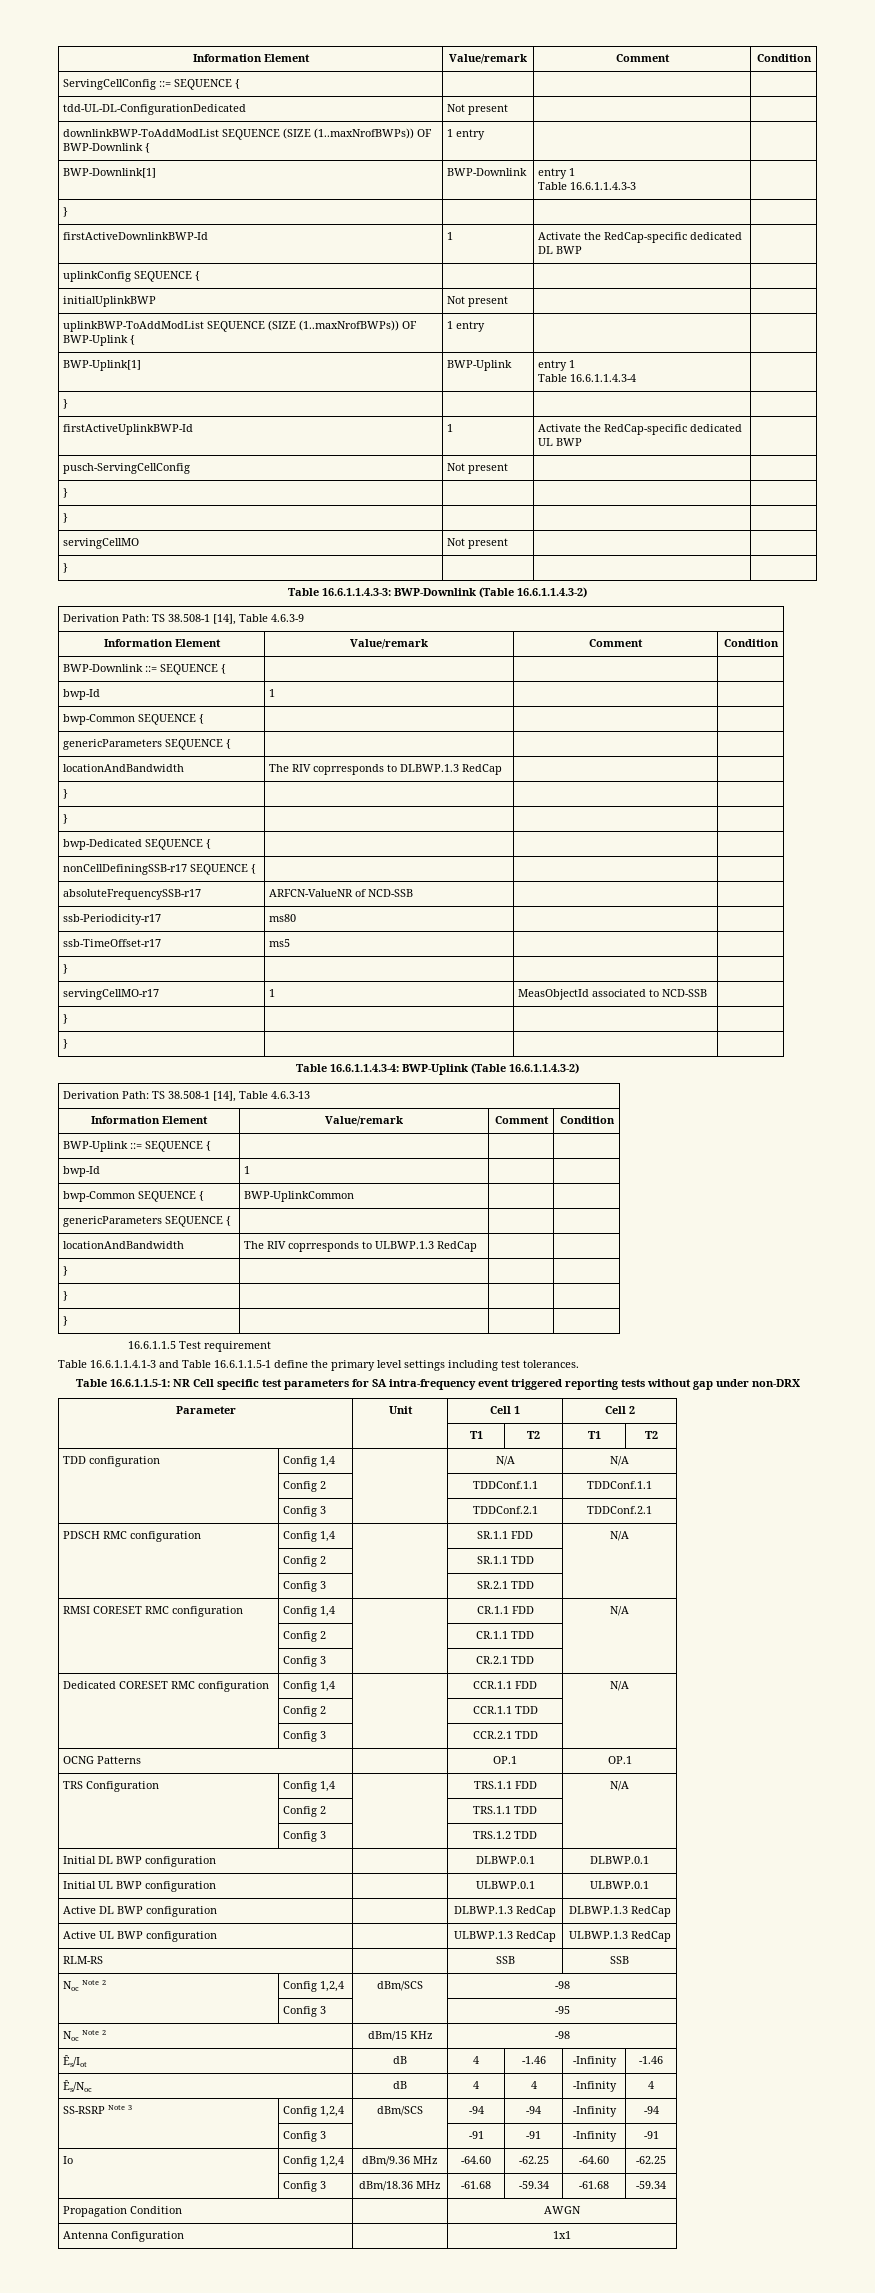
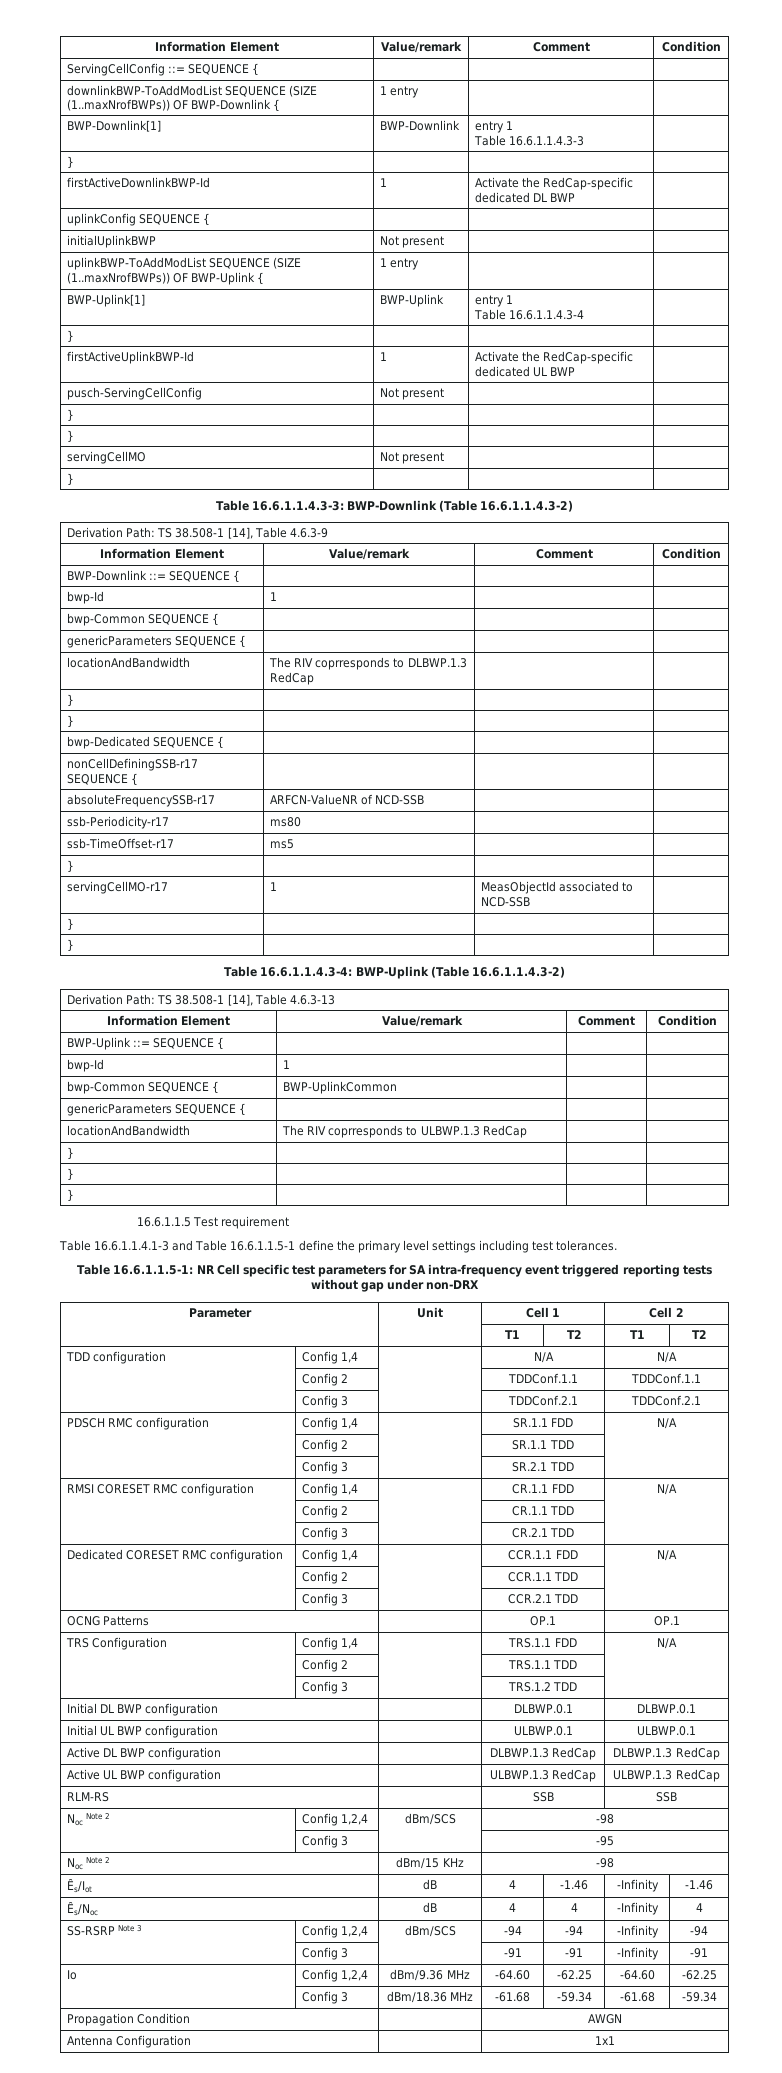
- tdd-UL-DL-ConfigurationDedicated | Not present | |

